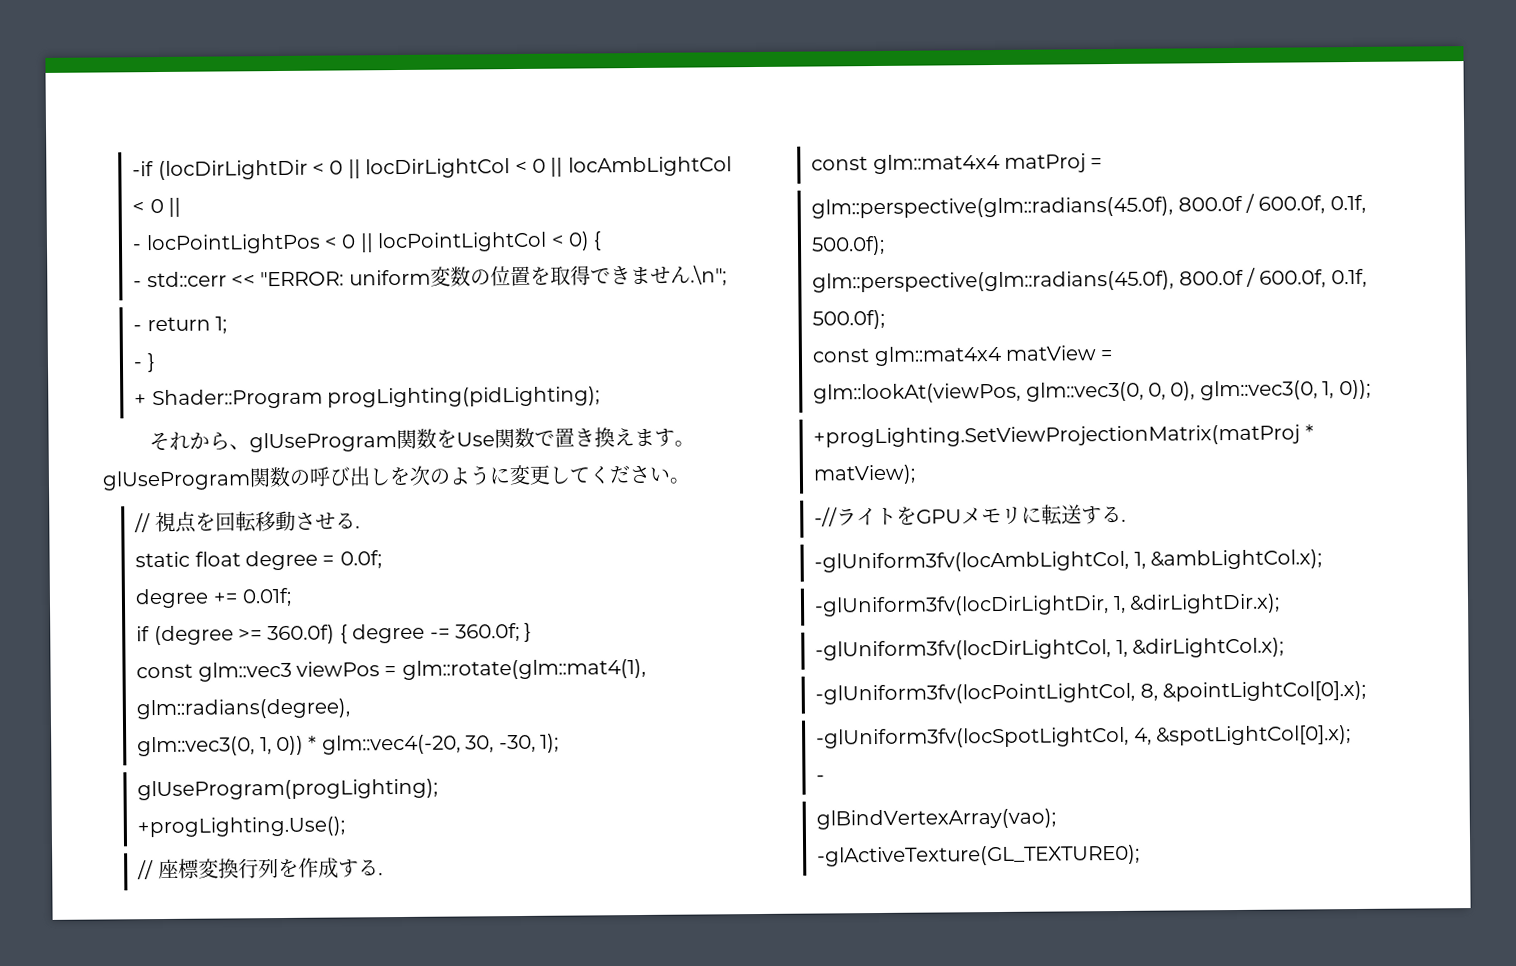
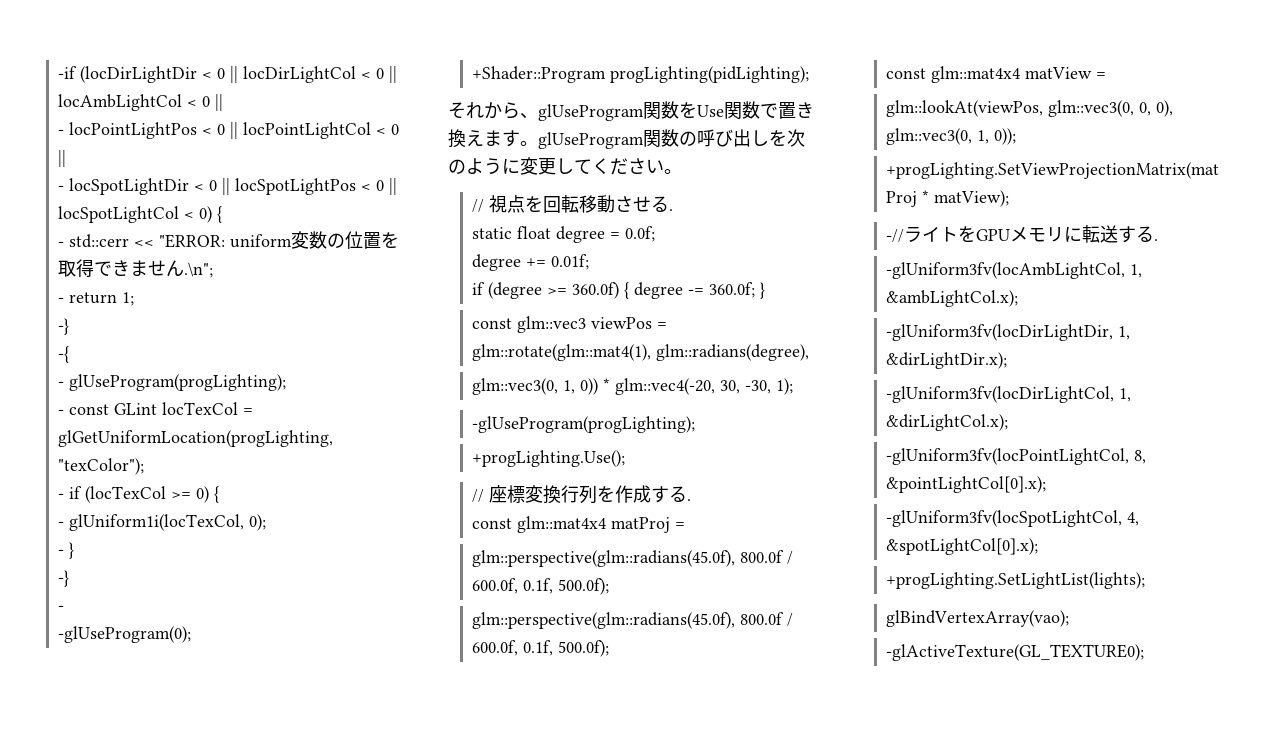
- - locPointLightPos < 0 || locPointLightCol < 0) {
+ - locPointLightPos < 0 || locPointLightCol < 0 ||
+ - locSpotLightDir < 0 || locSpotLightPos < 0 || locSpotLightCol < 0) {
  - return 1;
+ -}
+ -{
+ - glUseProgram(progLighting);
+ - const GLint locTexCol = glGetUniformLocation(progLighting, "texColor");
+ - if (locTexCol >= 0) {
+ - glUniform1i(locTexCol, 0);
  - }
- + Shader::Program progLighting(pidLighting);
+ -}
+ -
+ -glUseProgram(0);
+ +Shader::Program progLighting(pidLighting);
- glUseProgram(progLighting);
+ -glUseProgram(progLighting);
  -glUniform3fv(locSpotLightCol, 4, &spotLightCol[0].x);
- -
+ +progLighting.SetLightList(lights);

